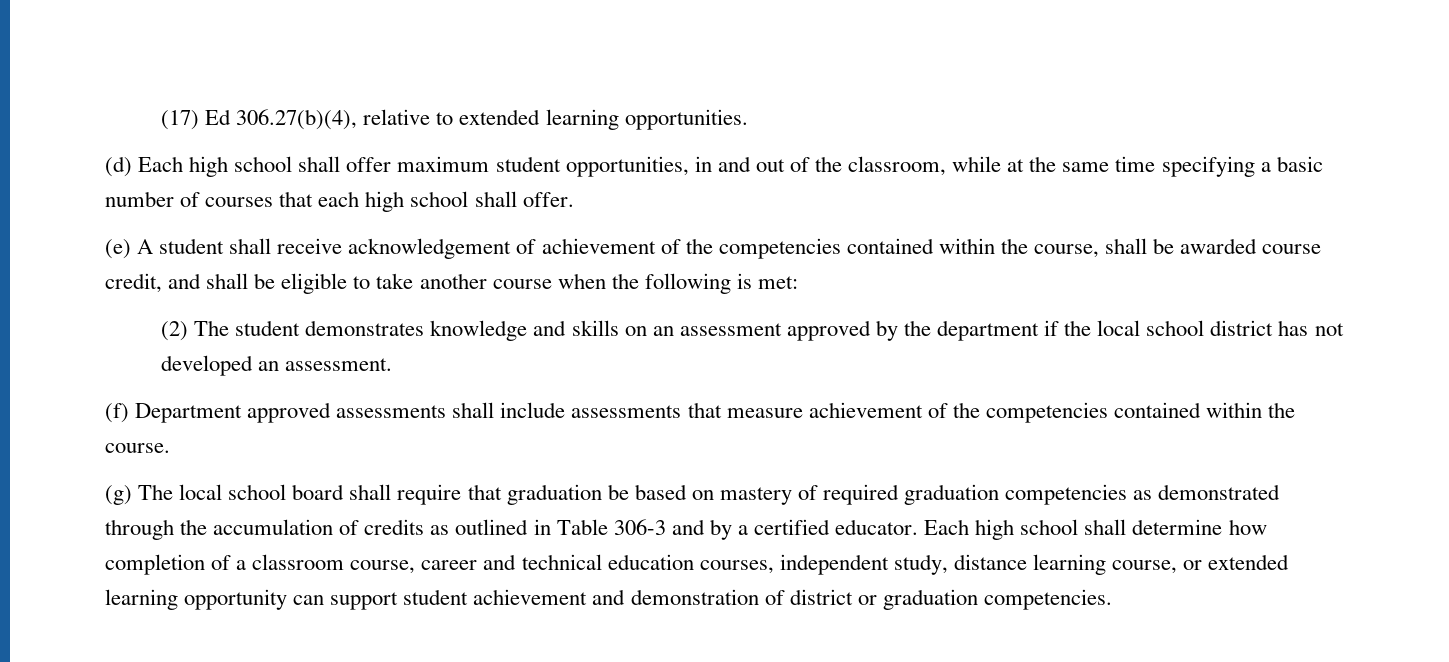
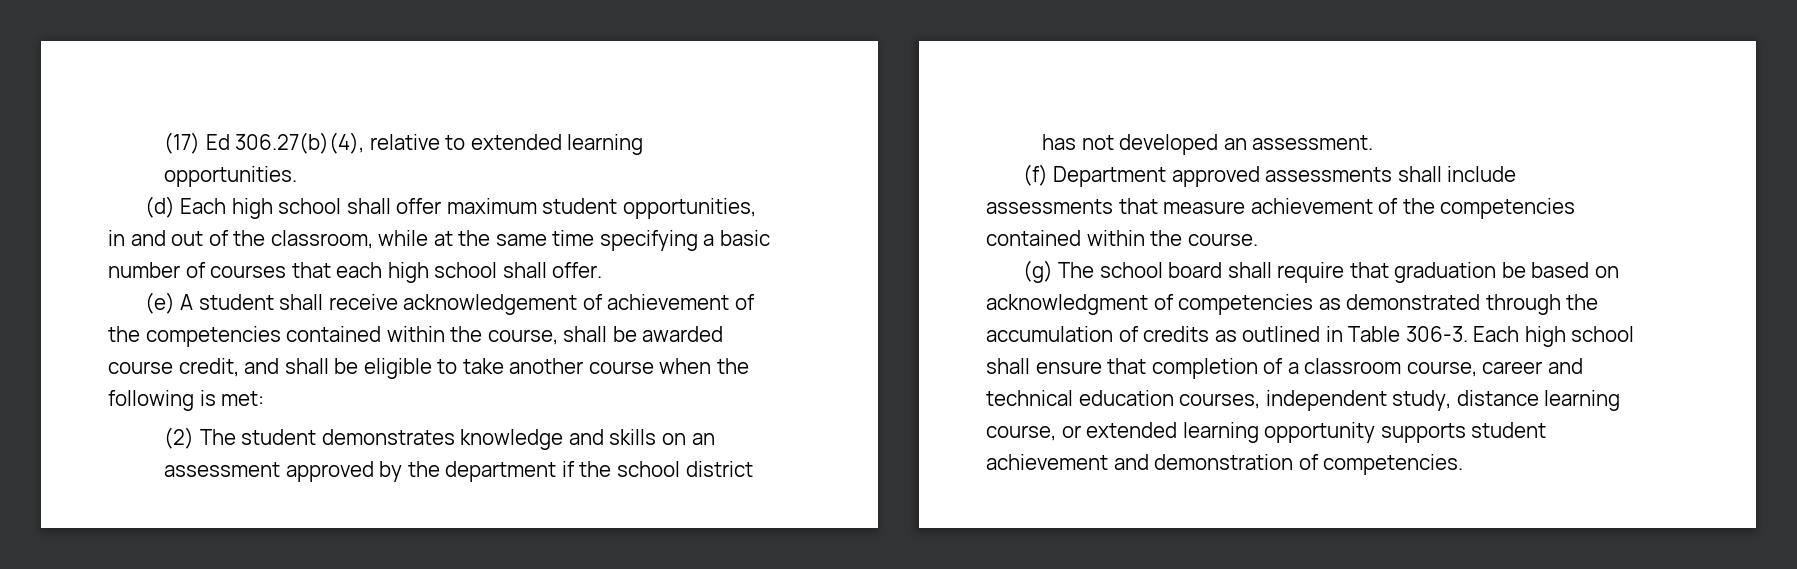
- (2) The student demonstrates knowledge and skills on an assessment approved by the department if the local school district has not developed an assessment.
+ (2) The student demonstrates knowledge and skills on an assessment approved by the department if the school district has not developed an assessment.
- (g) The local school board shall require that graduation be based on mastery of required graduation competencies as demonstrated through the accumulation of credits as outlined in Table 306-3 and by a certified educator. Each high school shall determine how completion of a classroom course, career and technical education courses, independent study, distance learning course, or extended learning opportunity can support student achievement and demonstration of district or graduation competencies.
+ (g) The school board shall require that graduation be based on acknowledgment of competencies as demonstrated through the accumulation of credits as outlined in Table 306-3. Each high school shall ensure that completion of a classroom course, career and technical education courses, independent study, distance learning course, or extended learning opportunity supports student achievement and demonstration of competencies.

